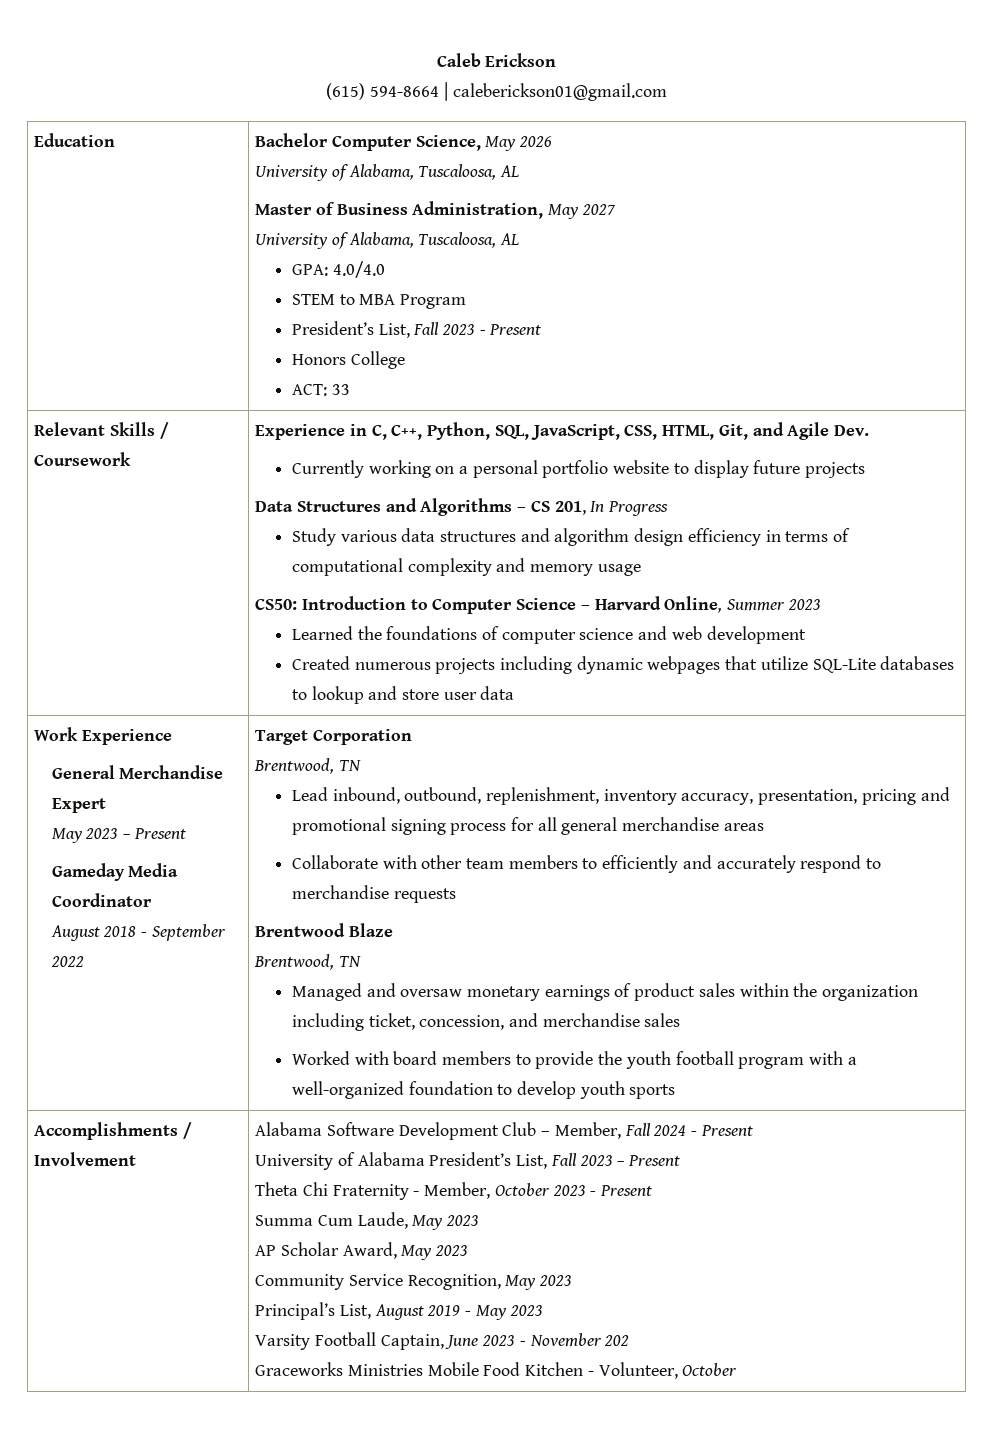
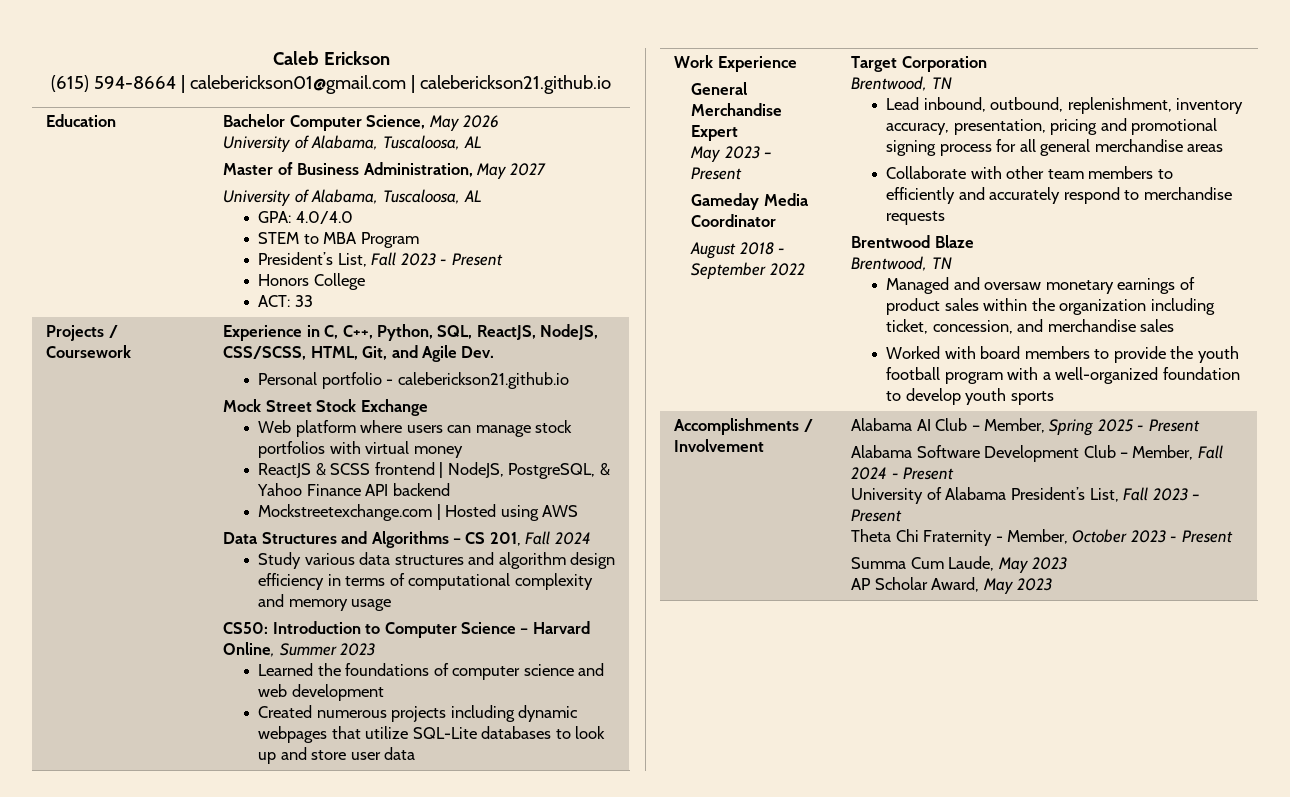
- (615) 594-8664 | caleberickson01@gmail.com
+ (615) 594-8664 | caleberickson01@gmail.com | caleberickson21.github.io
- Relevant Skills / Coursework
+ Projects / Coursework
- Experience in C, C++, Python, SQL, JavaScript, CSS, HTML, Git, and Agile Dev.
+ Experience in C, C++, Python, SQL, ReactJS, NodeJS, CSS/SCSS, HTML, Git, and Agile Dev.
- Currently working on a personal portfolio website to display future projects
+ Personal portfolio - caleberickson21.github.io
+ Mock Street Stock Exchange
+ Web platform where users can manage stock portfolios with virtual money
+ ReactJS & SCSS frontend | NodeJS, PostgreSQL, & Yahoo Finance API backend
+ Mockstreetexchange.com | Hosted using AWS
- Data Structures and Algorithms – CS 201, In Progress
+ Data Structures and Algorithms – CS 201, Fall 2024
- Created numerous projects including dynamic webpages that utilize SQL-Lite databases to lookup and store user data
+ Created numerous projects including dynamic webpages that utilize SQL-Lite databases to look up and store user data
+ Alabama AI Club – Member, Spring 2025 - Present
- Community Service Recognition, May 2023
- Principal’s List, August 2019 - May 2023
- Varsity Football Captain, June 2023 - November 202
- Graceworks Ministries Mobile Food Kitchen - Volunteer, October

